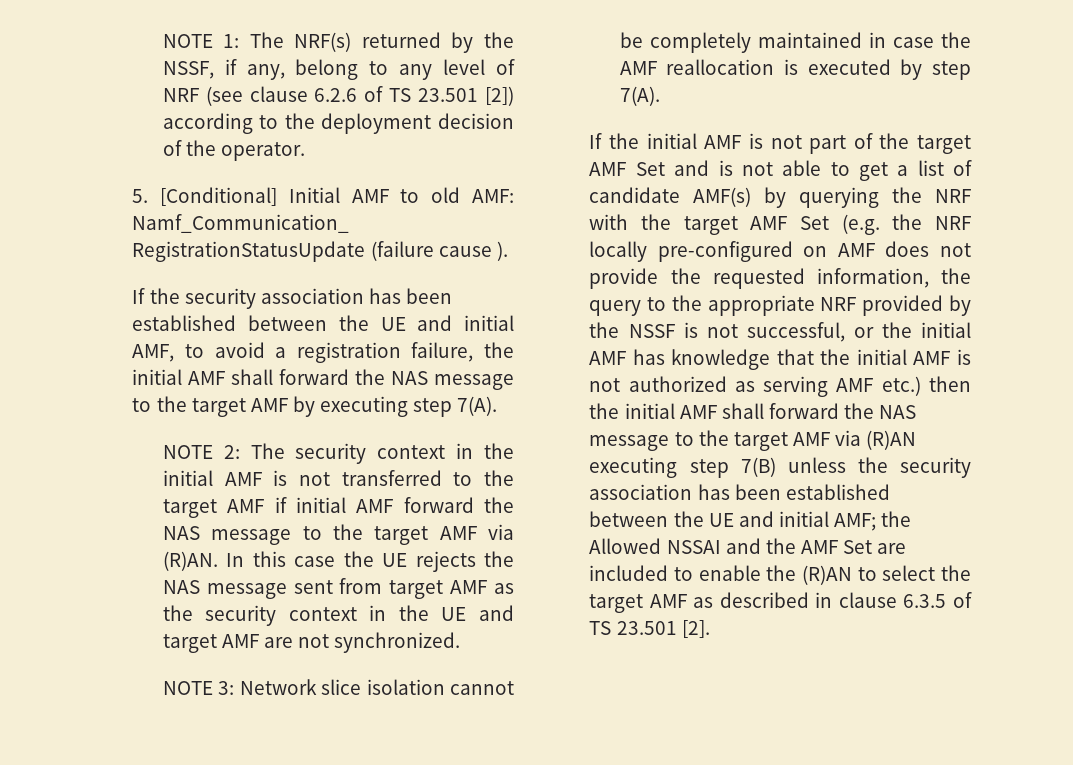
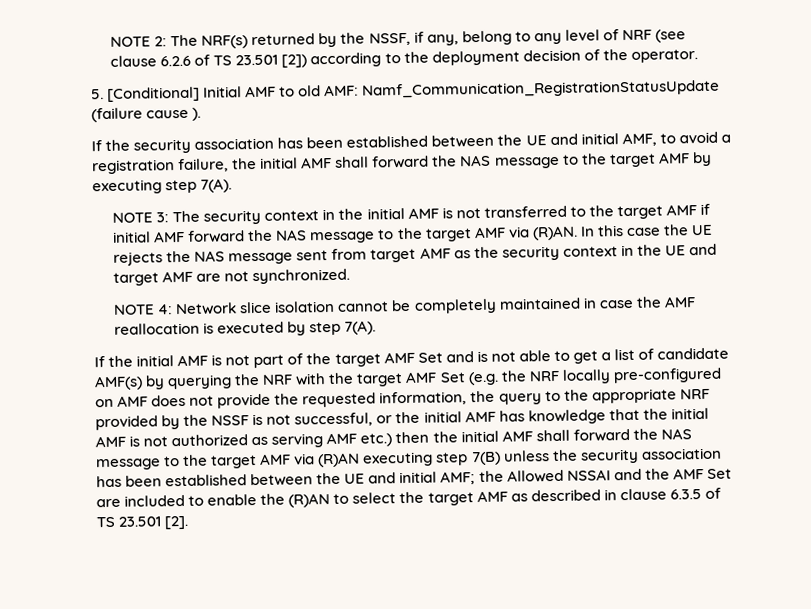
- NOTE 1: The NRF(s) returned by the NSSF, if any, belong to any level of NRF (see clause 6.2.6 of TS 23.501 [2]) according to the deployment decision of the operator.
+ NOTE 2: The NRF(s) returned by the NSSF, if any, belong to any level of NRF (see clause 6.2.6 of TS 23.501 [2]) according to the deployment decision of the operator.
- NOTE 2: The security context in the initial AMF is not transferred to the target AMF if initial AMF forward the NAS message to the target AMF via (R)AN.
+ NOTE 3: The security context in the initial AMF is not transferred to the target AMF if initial AMF forward the NAS message to the target AMF via (R)AN.
- NOTE 3: Network slice isolation cannot be completely maintained in case the AMF reallocation is executed by step 7(A).
+ NOTE 4: Network slice isolation cannot be completely maintained in case the AMF reallocation is executed by step 7(A).

